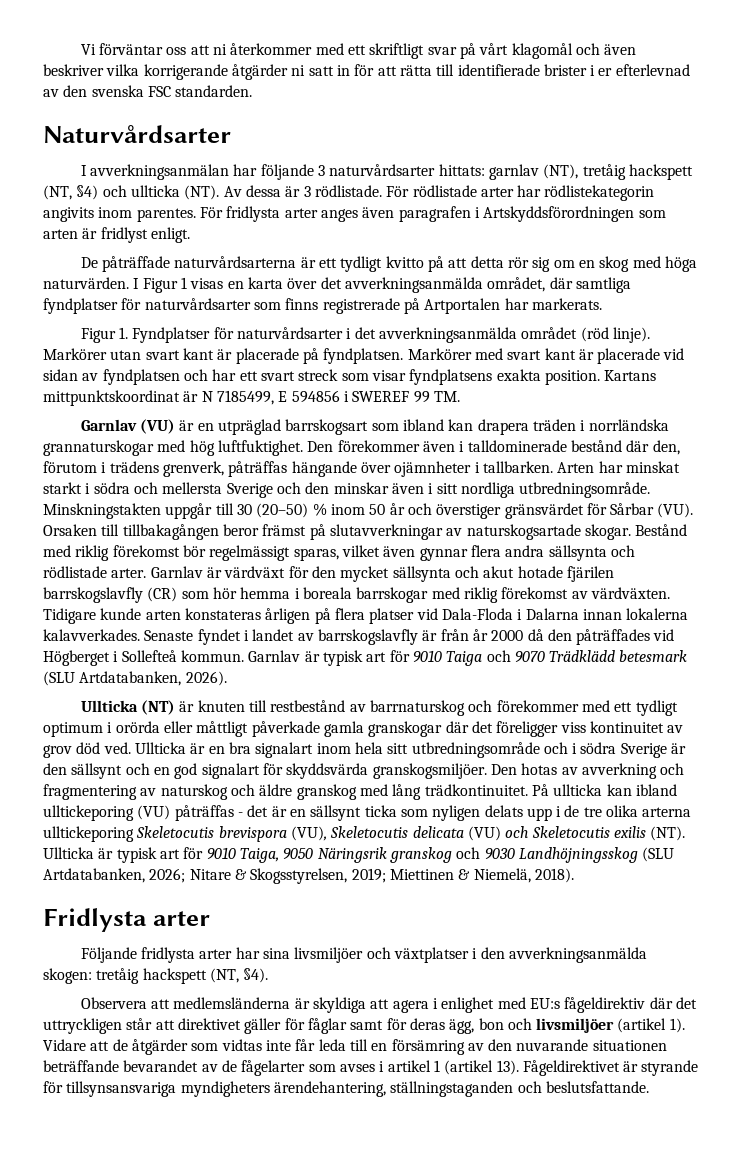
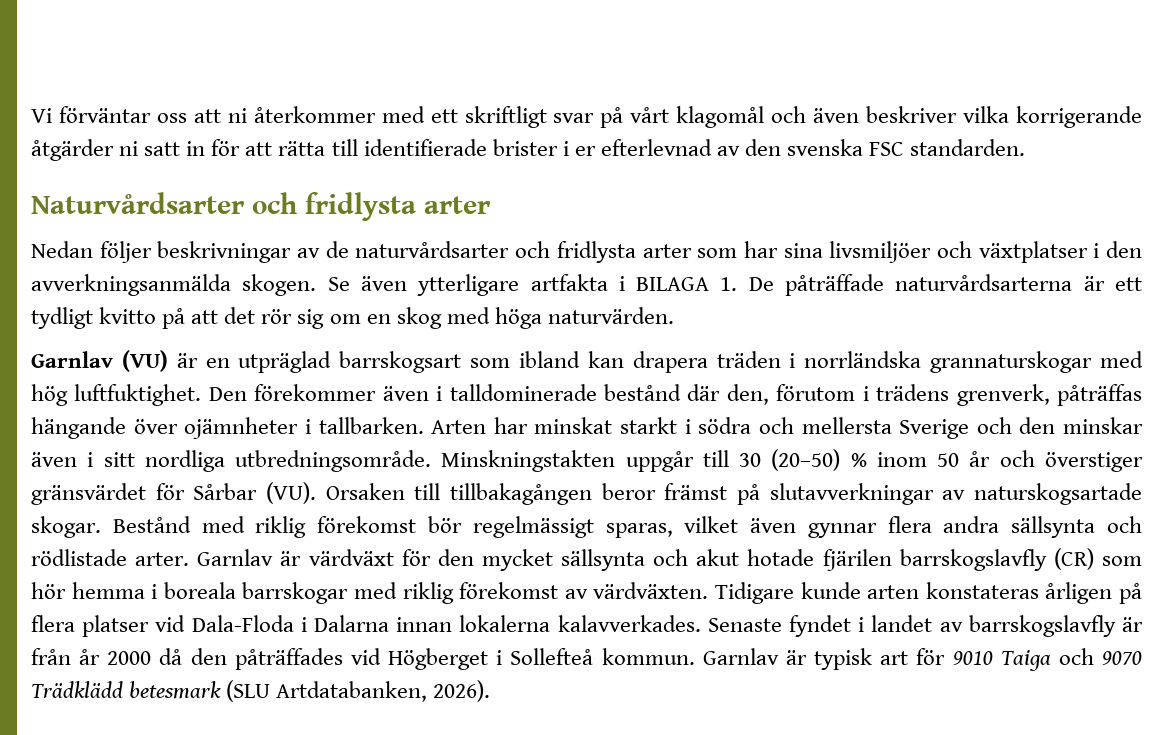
- Naturvårdsarter
- I avverkningsanmälan har följande 3 naturvårdsarter hittats: garnlav (NT), tretåig hackspett (NT, §4) och ullticka (NT). Av dessa är 3 rödlistade. För rödlistade arter har rödlistekategorin angivits inom parentes. För fridlysta arter anges även paragrafen i Artskyddsförordningen som arten är fridlyst enligt.
- De påträffade naturvårdsarterna är ett tydligt kvitto på att detta rör sig om en skog med höga naturvärden. I Figur 1 visas en karta över det avverkningsanmälda området, där samtliga fyndplatser för naturvårdsarter som finns registrerade på Artportalen har markerats.
- Figur 1. Fyndplatser för naturvårdsarter i det avverkningsanmälda området (röd linje). Markörer utan svart kant är placerade på fyndplatsen. Markörer med svart kant är placerade vid sidan av fyndplatsen och har ett svart streck som visar fyndplatsens exakta position. Kartans mittpunktskoordinat är N 7185499, E 594856 i SWEREF 99 TM.
+ Naturvårdsarter och fridlysta arter
+ Nedan följer beskrivningar av de naturvårdsarter och fridlysta arter som har sina livsmiljöer och växtplatser i den avverkningsanmälda skogen. Se även ytterligare artfakta i BILAGA 1. De påträffade naturvårdsarterna är ett tydligt kvitto på att det rör sig om en skog med höga naturvärden.
- Ullticka (NT) är knuten till restbestånd av barrnaturskog och förekommer med ett tydligt optimum i orörda eller måttligt påverkade gamla granskogar där det föreligger viss kontinuitet av grov död ved. Ullticka är en bra signalart inom hela sitt utbredningsområde och i södra Sverige är den sällsynt och en god signalart för skyddsvärda granskogsmiljöer. Den hotas av avverkning och fragmentering av naturskog och äldre granskog med lång trädkontinuitet. På ullticka kan ibland ulltickeporing (VU) påträffas - det är en sällsynt ticka som nyligen delats upp i de tre olika arterna ulltickeporing Skeletocutis brevispora (VU), Skeletocutis delicata (VU) och Skeletocutis exilis (NT). Ullticka är typisk art för 9010 Taiga, 9050 Näringsrik granskog och 9030 Landhöjningsskog (SLU Artdatabanken, 2026; Nitare & Skogsstyrelsen, 2019; Miettinen & Niemelä, 2018).
- Fridlysta arter
- Följande fridlysta arter har sina livsmiljöer och växtplatser i den avverkningsanmälda skogen: tretåig hackspett (NT, §4).
- Observera att medlemsländerna är skyldiga att agera i enlighet med EU:s fågeldirektiv där det uttryckligen står att direktivet gäller för fåglar samt för deras ägg, bon och livsmiljöer (artikel 1). Vidare att de åtgärder som vidtas inte får leda till en försämring av den nuvarande situationen beträffande bevarandet av de fågelarter som avses i artikel 1 (artikel 13). Fågeldirektivet är styrande för tillsynsansvariga myndigheters ärendehantering, ställningstaganden och beslutsfattande.

